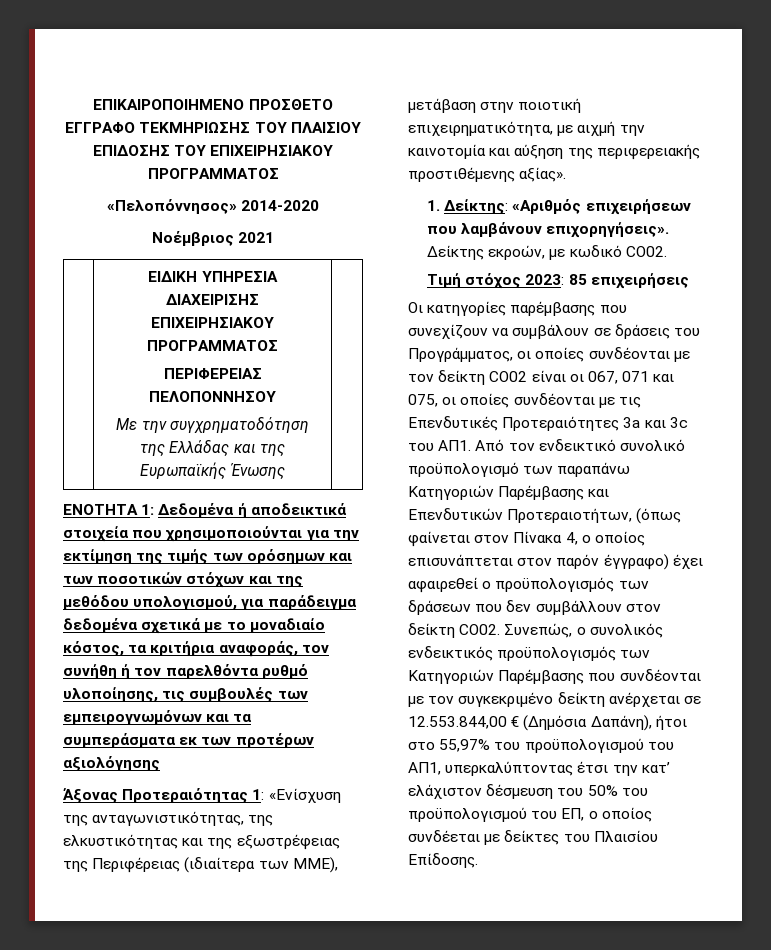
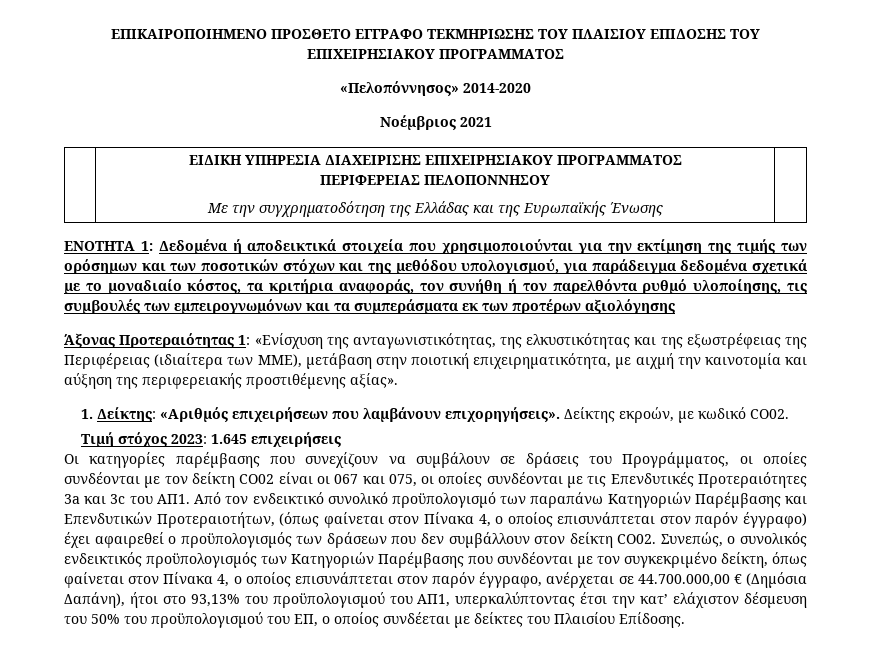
- Τιμή στόχος 2023: 85 επιχειρήσεις
+ Τιμή στόχος 2023: 1.645 επιχειρήσεις
- Οι κατηγορίες παρέμβασης που συνεχίζουν να συμβάλουν σε δράσεις του Προγράμματος, οι οποίες συνδέονται με τον δείκτη CO02 είναι οι 067, 071 και 075, οι οποίες συνδέονται με τις Επενδυτικές Προτεραιότητες 3a και 3c του ΑΠ1. Από τον ενδεικτικό συνολικό προϋπολογισμό των παραπάνω Κατηγοριών Παρέμβασης και Επενδυτικών Προτεραιοτήτων, (όπως φαίνεται στον Πίνακα 4, ο οποίος επισυνάπτεται στον παρόν έγγραφο) έχει αφαιρεθεί ο προϋπολογισμός των δράσεων που δεν συμβάλλουν στον δείκτη CO02.
+ Οι κατηγορίες παρέμβασης που συνεχίζουν να συμβάλουν σε δράσεις του Προγράμματος, οι οποίες συνδέονται με τον δείκτη CO02 είναι οι 067 και 075, οι οποίες συνδέονται με τις Επενδυτικές Προτεραιότητες 3a και 3c του ΑΠ1. Από τον ενδεικτικό συνολικό προϋπολογισμό των παραπάνω Κατηγοριών Παρέμβασης και Επενδυτικών Προτεραιοτήτων, (όπως φαίνεται στον Πίνακα 4, ο οποίος επισυνάπτεται στον παρόν έγγραφο) έχει αφαιρεθεί ο προϋπολογισμός των δράσεων που δεν συμβάλλουν στον δείκτη CO02.
- Συνεπώς, ο συνολικός ενδεικτικός προϋπολογισμός των Κατηγοριών Παρέμβασης που συνδέονται με τον συγκεκριμένο δείκτη ανέρχεται σε 12.553.844,00 € (Δημόσια Δαπάνη), ήτοι στο 55,97% του προϋπολογισμού του ΑΠ1, υπερκαλύπτοντας έτσι την κατ’ ελάχιστον δέσμευση του 50% του προϋπολογισμού του ΕΠ, ο οποίος συνδέεται με δείκτες του Πλαισίου Επίδοσης.
+ Συνεπώς, ο συνολικός ενδεικτικός προϋπολογισμός των Κατηγοριών Παρέμβασης που συνδέονται με τον συγκεκριμένο δείκτη, όπως φαίνεται στον Πίνακα 4, ο οποίος επισυνάπτεται στον παρόν έγγραφο, ανέρχεται σε 44.700.000,00 € (Δημόσια Δαπάνη), ήτοι στο 93,13% του προϋπολογισμού του ΑΠ1, υπερκαλύπτοντας έτσι την κατ’ ελάχιστον δέσμευση του 50% του προϋπολογισμού του ΕΠ, ο οποίος συνδέεται με δείκτες του Πλαισίου Επίδοσης.

